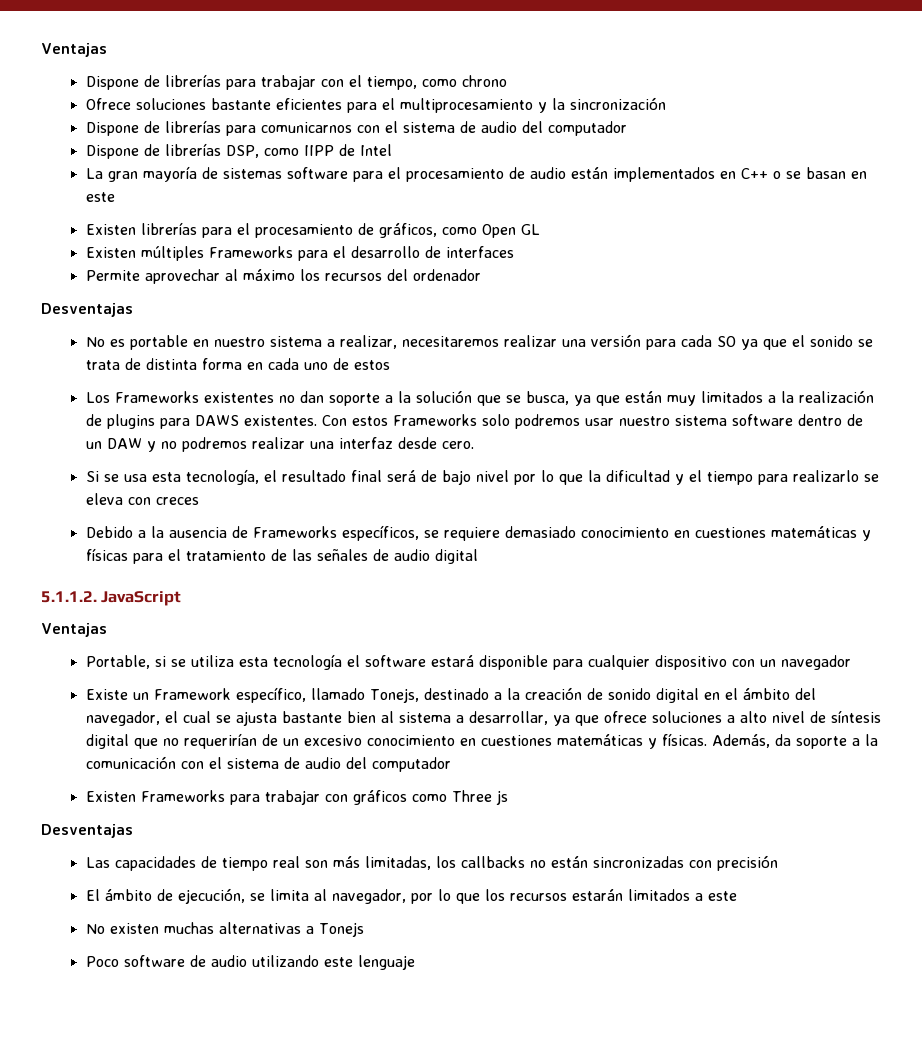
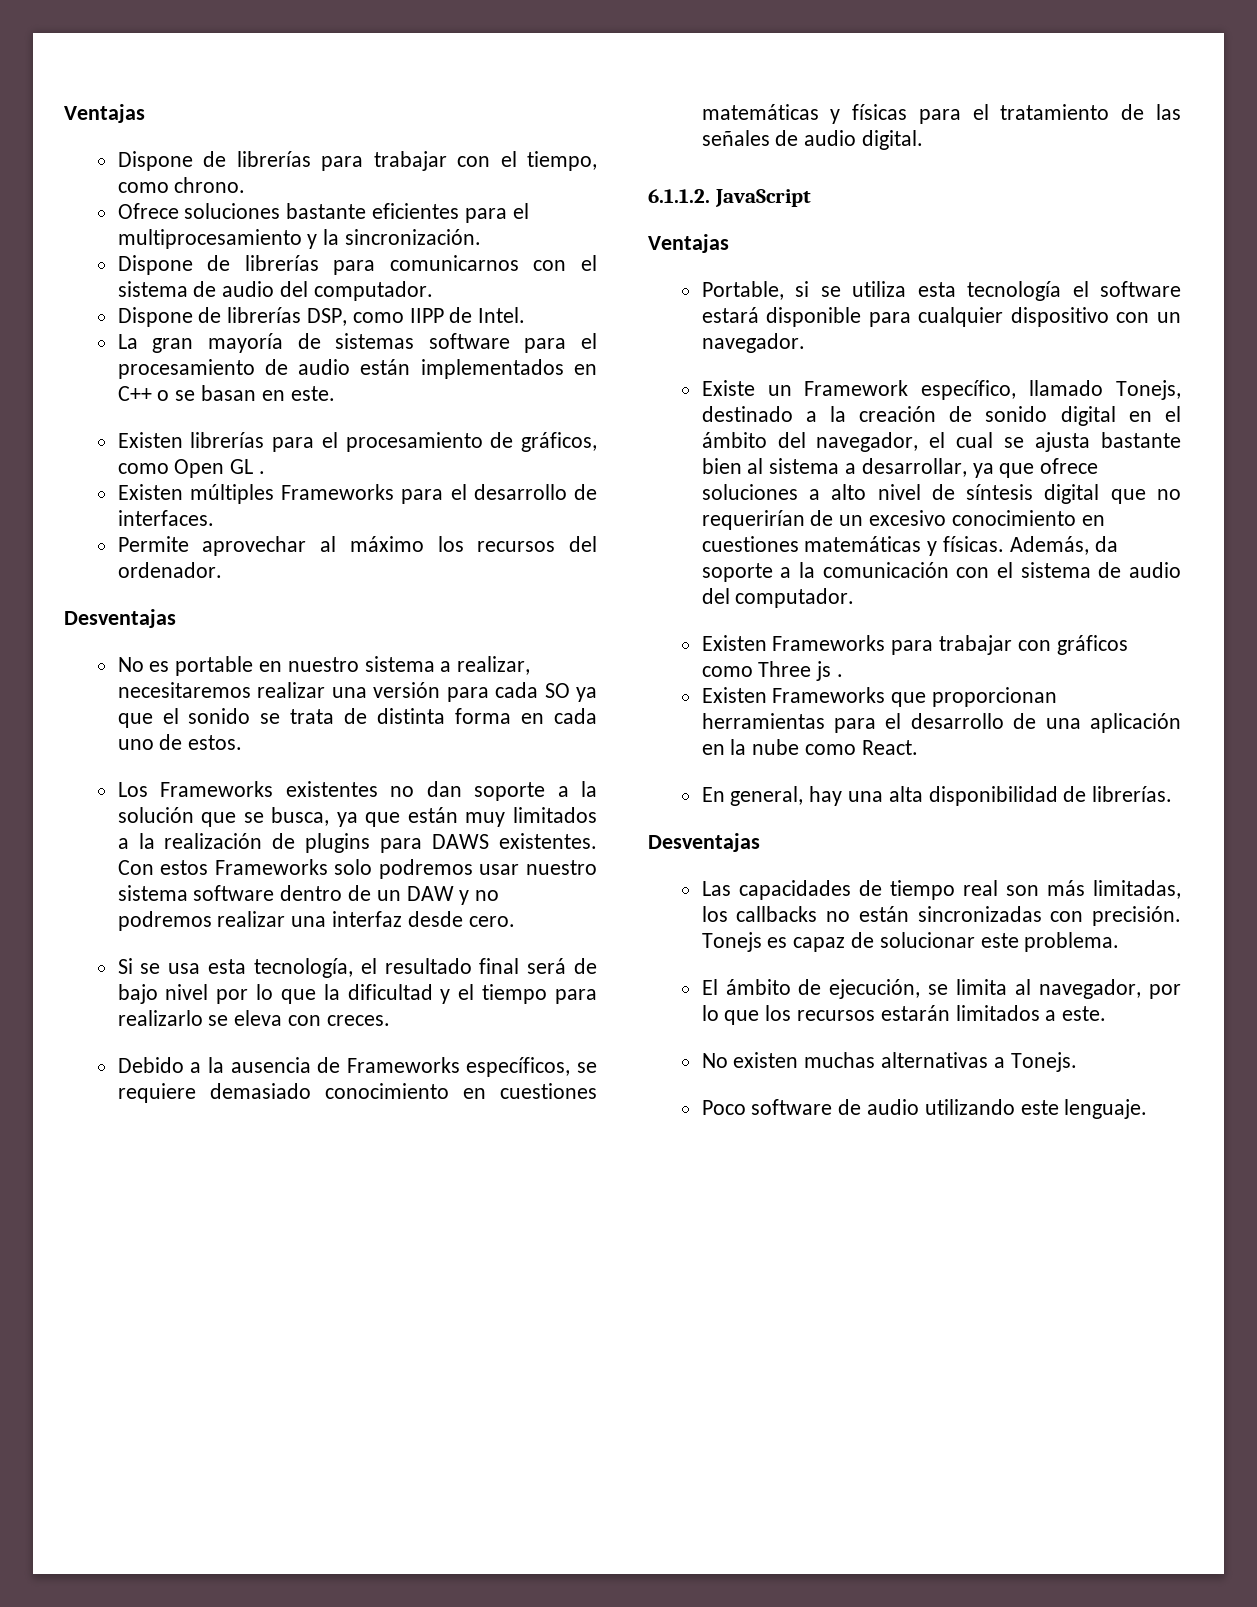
- Dispone de librerías para trabajar con el tiempo, como chrono
+ Dispone de librerías para trabajar con el tiempo, como chrono.
- Ofrece soluciones bastante eficientes para el multiprocesamiento y la sincronización
+ Ofrece soluciones bastante eficientes para el multiprocesamiento y la sincronización.
- Dispone de librerías para comunicarnos con el sistema de audio del computador
+ Dispone de librerías para comunicarnos con el sistema de audio del computador.
- Dispone de librerías DSP, como IIPP de Intel
+ Dispone de librerías DSP, como IIPP de Intel.
- La gran mayoría de sistemas software para el procesamiento de audio están implementados en C++ o se basan en este
+ La gran mayoría de sistemas software para el procesamiento de audio están implementados en C++ o se basan en este.
- Existen librerías para el procesamiento de gráficos, como Open GL
+ Existen librerías para el procesamiento de gráficos, como Open GL .
- Existen múltiples Frameworks para el desarrollo de interfaces
+ Existen múltiples Frameworks para el desarrollo de interfaces.
- Permite aprovechar al máximo los recursos del ordenador
+ Permite aprovechar al máximo los recursos del ordenador.
- No es portable en nuestro sistema a realizar, necesitaremos realizar una versión para cada SO ya que el sonido se trata de distinta forma en cada uno de estos
+ No es portable en nuestro sistema a realizar, necesitaremos realizar una versión para cada SO ya que el sonido se trata de distinta forma en cada uno de estos.
- Si se usa esta tecnología, el resultado final será de bajo nivel por lo que la dificultad y el tiempo para realizarlo se eleva con creces
+ Si se usa esta tecnología, el resultado final será de bajo nivel por lo que la dificultad y el tiempo para realizarlo se eleva con creces.
- Debido a la ausencia de Frameworks específicos, se requiere demasiado conocimiento en cuestiones matemáticas y físicas para el tratamiento de las señales de audio digital
- 5.1.1.2. JavaScript
+ Debido a la ausencia de Frameworks específicos, se requiere demasiado conocimiento en cuestiones matemáticas y físicas para el tratamiento de las señales de audio digital.
+ 6.1.1.2. JavaScript
- Portable, si se utiliza esta tecnología el software estará disponible para cualquier dispositivo con un navegador
+ Portable, si se utiliza esta tecnología el software estará disponible para cualquier dispositivo con un navegador.
- Además, da soporte a la comunicación con el sistema de audio del computador
+ Además, da soporte a la comunicación con el sistema de audio del computador.
- Existen Frameworks para trabajar con gráficos como Three js
+ Existen Frameworks para trabajar con gráficos como Three js .
+ Existen Frameworks que proporcionan herramientas para el desarrollo de una aplicación en la nube como React.
+ En general, hay una alta disponibilidad de librerías.
- Las capacidades de tiempo real son más limitadas, los callbacks no están sincronizadas con precisión
+ Las capacidades de tiempo real son más limitadas, los callbacks no están sincronizadas con precisión. Tonejs es capaz de solucionar este problema.
- El ámbito de ejecución, se limita al navegador, por lo que los recursos estarán limitados a este
+ El ámbito de ejecución, se limita al navegador, por lo que los recursos estarán limitados a este.
- No existen muchas alternativas a Tonejs
+ No existen muchas alternativas a Tonejs.
- Poco software de audio utilizando este lenguaje
+ Poco software de audio utilizando este lenguaje.

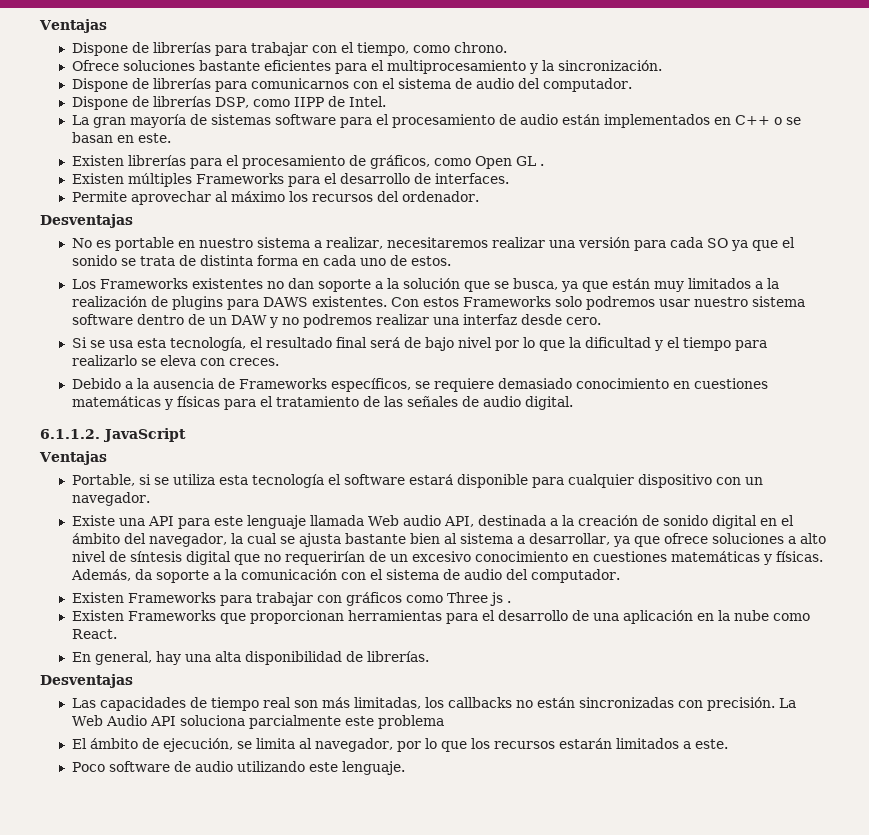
- Existe un Framework específico, llamado Tonejs, destinado a la creación de sonido digital en el ámbito del navegador, el cual se ajusta bastante bien al sistema a desarrollar, ya que ofrece soluciones a alto nivel de síntesis digital que no requerirían de un excesivo conocimiento en cuestiones matemáticas y físicas.
+ Existe una API para este lenguaje llamada Web audio API, destinada a la creación de sonido digital en el ámbito del navegador, la cual se ajusta bastante bien al sistema a desarrollar, ya que ofrece soluciones a alto nivel de síntesis digital que no requerirían de un excesivo conocimiento en cuestiones matemáticas y físicas.
- Tonejs es capaz de solucionar este problema.
+ La Web Audio API soluciona parcialmente este problema
- No existen muchas alternativas a Tonejs.

